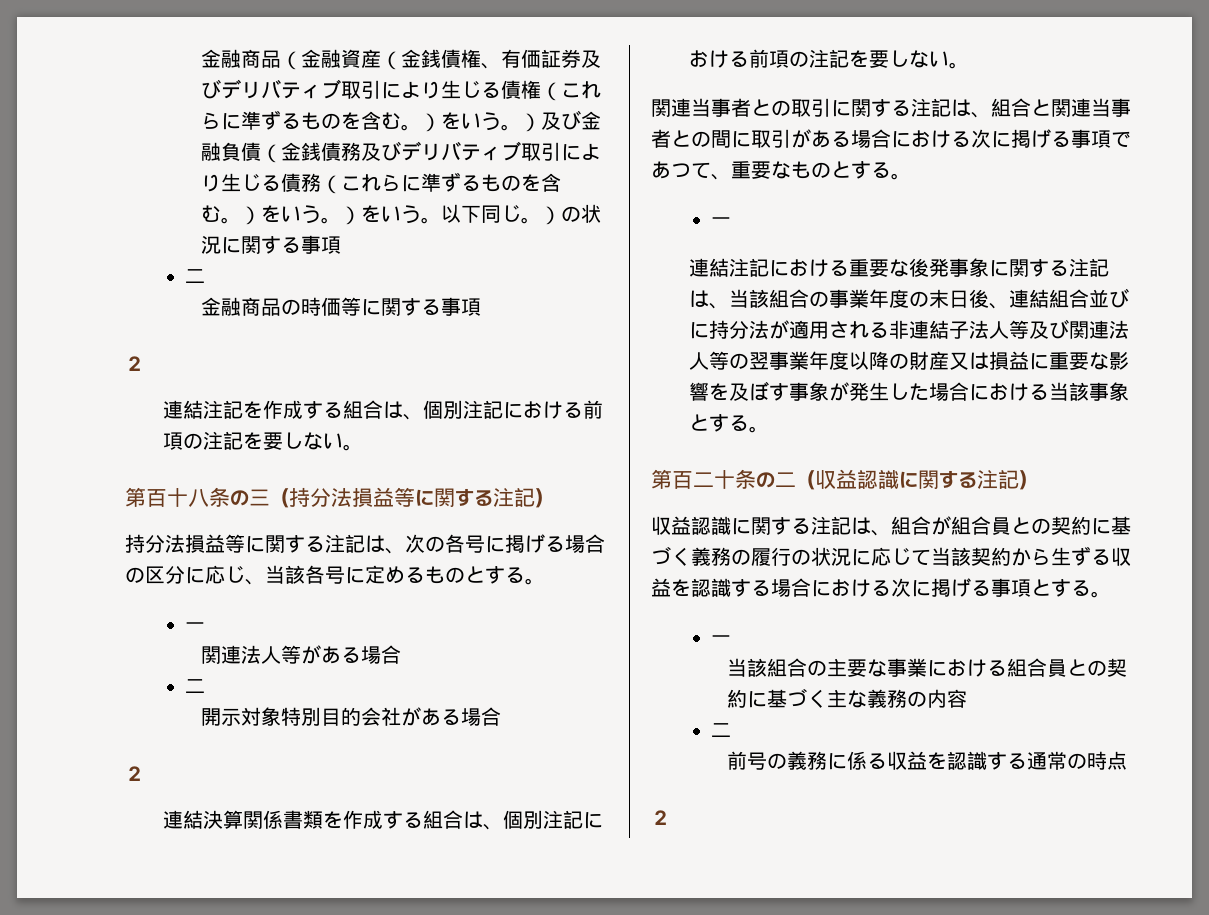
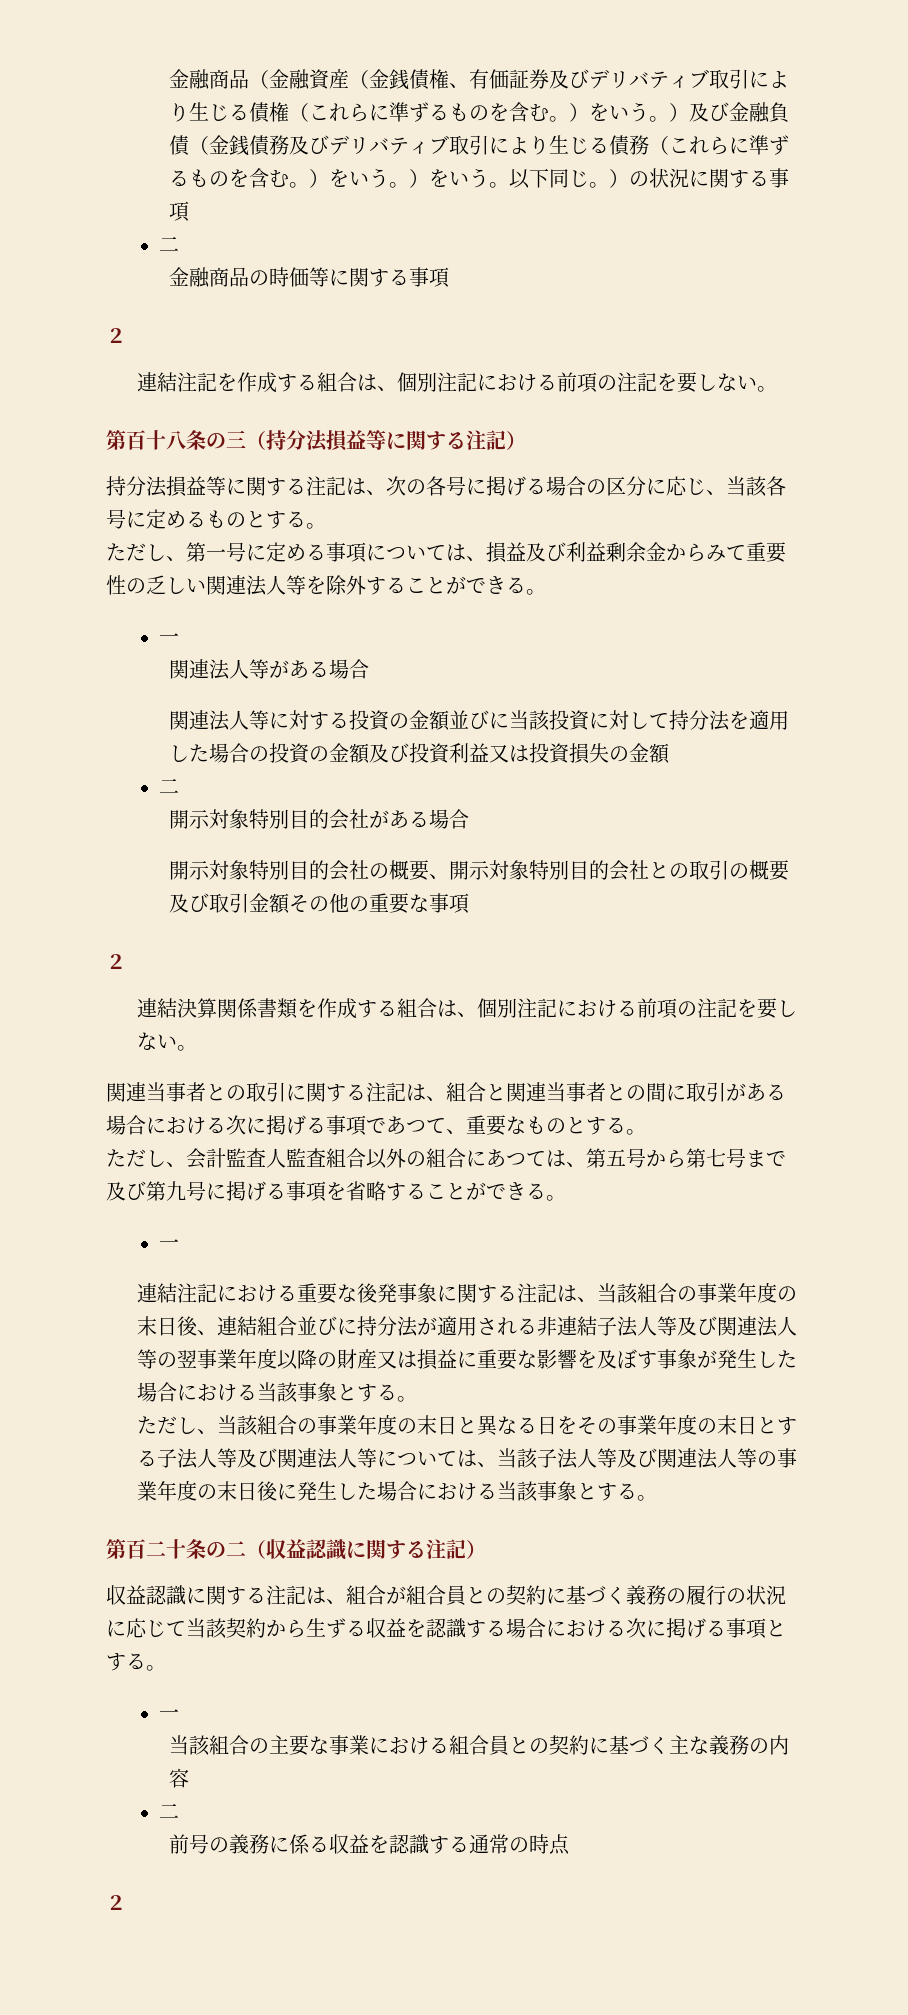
+ ただし、第一号に定める事項については、損益及び利益剰余金からみて重要性の乏しい関連法人等を除外することができる。
+ 関連法人等に対する投資の金額並びに当該投資に対して持分法を適用した場合の投資の金額及び投資利益又は投資損失の金額
+ 開示対象特別目的会社の概要、開示対象特別目的会社との取引の概要及び取引金額その他の重要な事項
+ ただし、会計監査人監査組合以外の組合にあつては、第五号から第七号まで及び第九号に掲げる事項を省略することができる。
+ ただし、当該組合の事業年度の末日と異なる日をその事業年度の末日とする子法人等及び関連法人等については、当該子法人等及び関連法人等の事業年度の末日後に発生した場合における当該事象とする。

